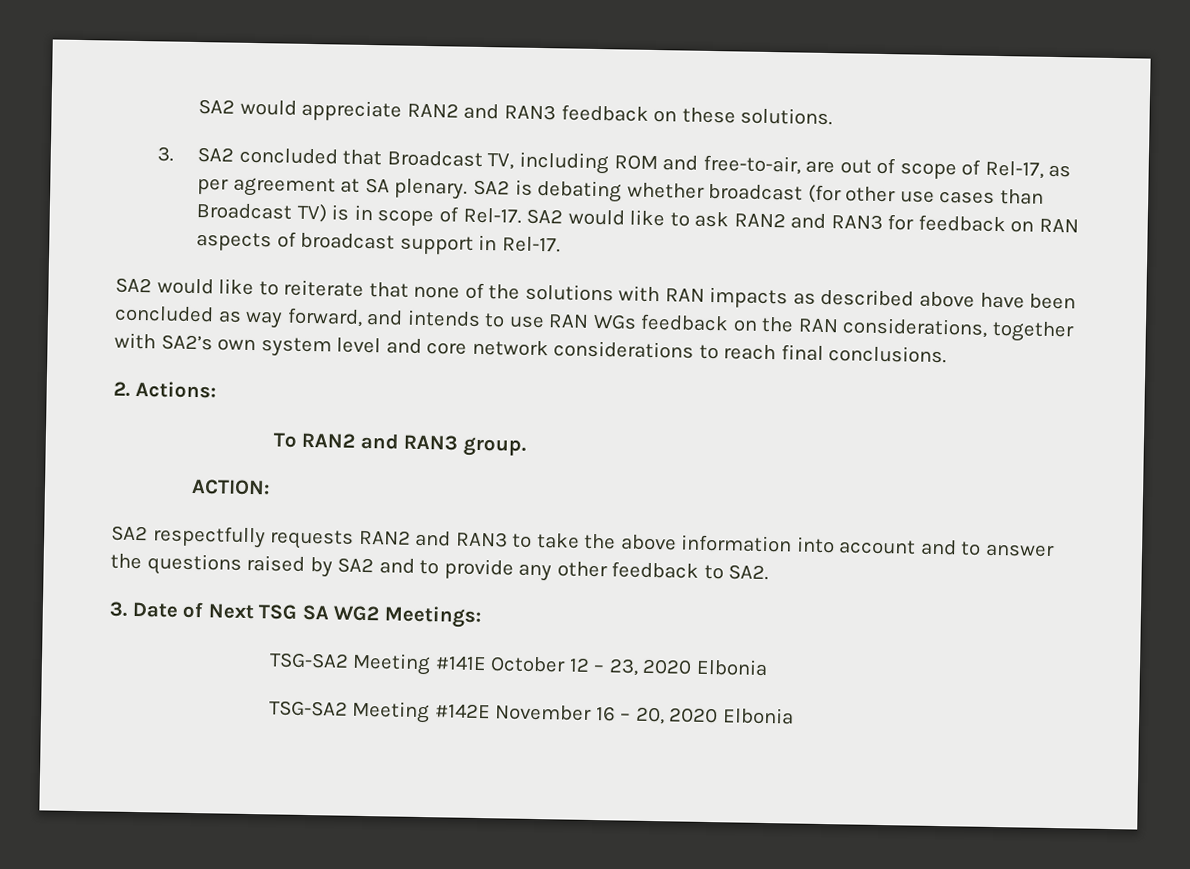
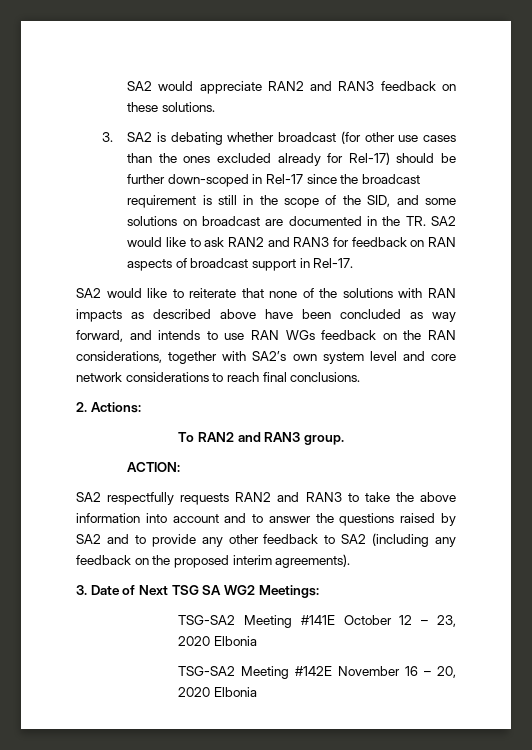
- 3. SA2 concluded that Broadcast TV, including ROM and free-to-air, are out of scope of Rel-17, as per agreement at SA plenary. SA2 is debating whether broadcast (for other use cases than Broadcast TV) is in scope of Rel-17. SA2 would like to ask RAN2 and RAN3 for feedback on RAN aspects of broadcast support in Rel-17.
+ 3. SA2 is debating whether broadcast (for other use cases than the ones excluded already for Rel-17) should be further down-scoped in Rel-17 since the broadcast requirement is still in the scope of the SID, and some solutions on broadcast are documented in the TR. SA2 would like to ask RAN2 and RAN3 for feedback on RAN aspects of broadcast support in Rel-17.
- SA2 respectfully requests RAN2 and RAN3 to take the above information into account and to answer the questions raised by SA2 and to provide any other feedback to SA2.
+ SA2 respectfully requests RAN2 and RAN3 to take the above information into account and to answer the questions raised by SA2 and to provide any other feedback to SA2 (including any feedback on the proposed interim agreements).

